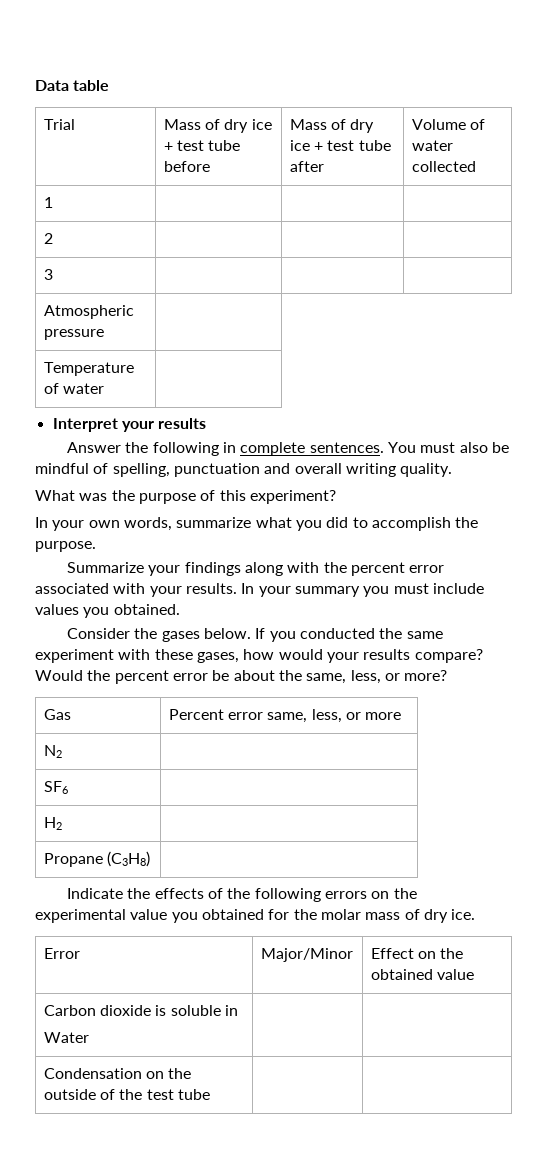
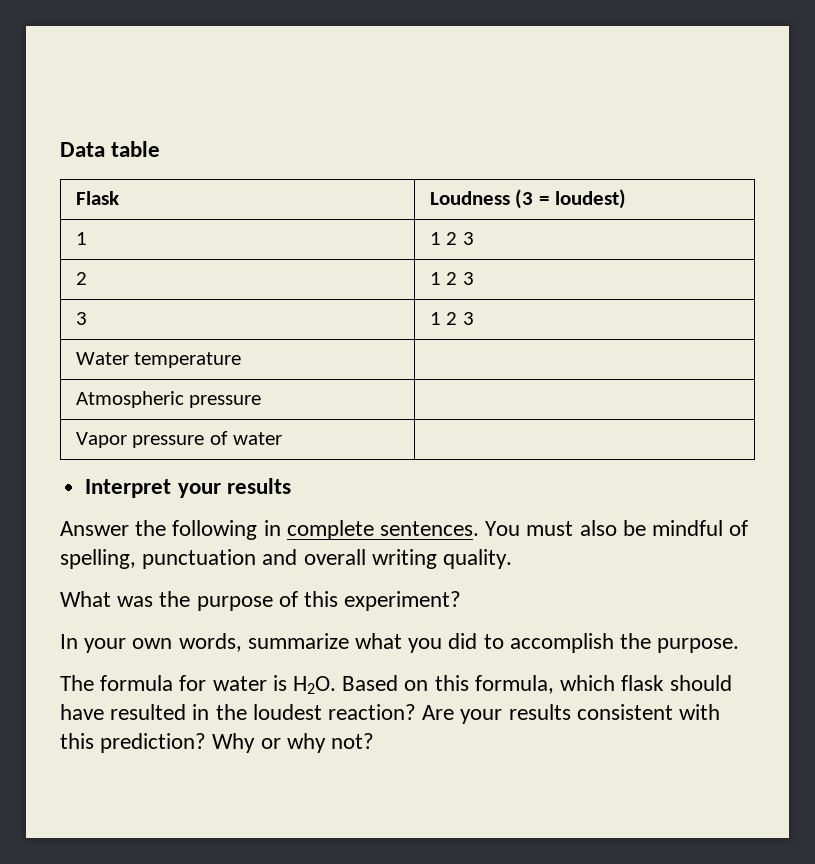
- Trial | Mass of dry ice + test tube before | Mass of dry ice + test tube after | Volume of water collected
- 1 | | |
- 2 | | |
- 3 | | |
+ Flask | Loudness (3 = loudest)
+ 1 | 1 2 3
+ 2 | 1 2 3
+ 3 | 1 2 3
+ Water temperature |
- Temperature of water |
+ Vapor pressure of water |
- Summarize your findings along with the percent error associated with your results. In your summary you must include values you obtained.
- Consider the gases below. If you conducted the same experiment with these gases, how would your results compare? Would the percent error be about the same, less, or more?
- Gas | Percent error same, less, or more
- N2 |
- SF6 |
- H2 |
- Propane (C3H8) |
- Indicate the effects of the following errors on the experimental value you obtained for the molar mass of dry ice.
- Error | Major/Minor | Effect on the obtained value
- Carbon dioxide is soluble in
- Water | |
- Condensation on the outside of the test tube | |
+ The formula for water is H2O. Based on this formula, which flask should have resulted in the loudest reaction? Are your results consistent with this prediction? Why or why not?

